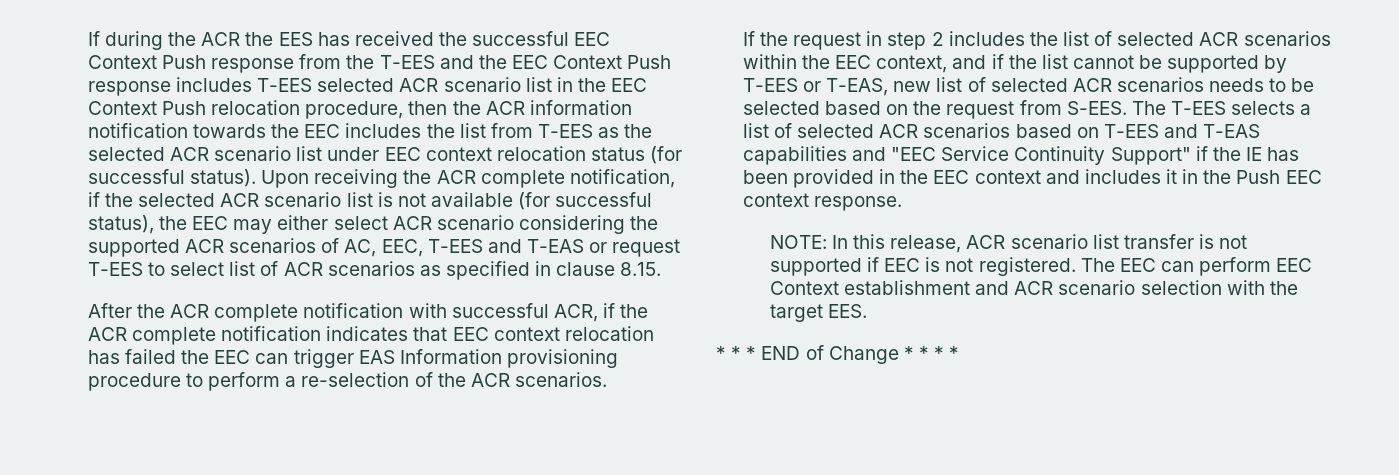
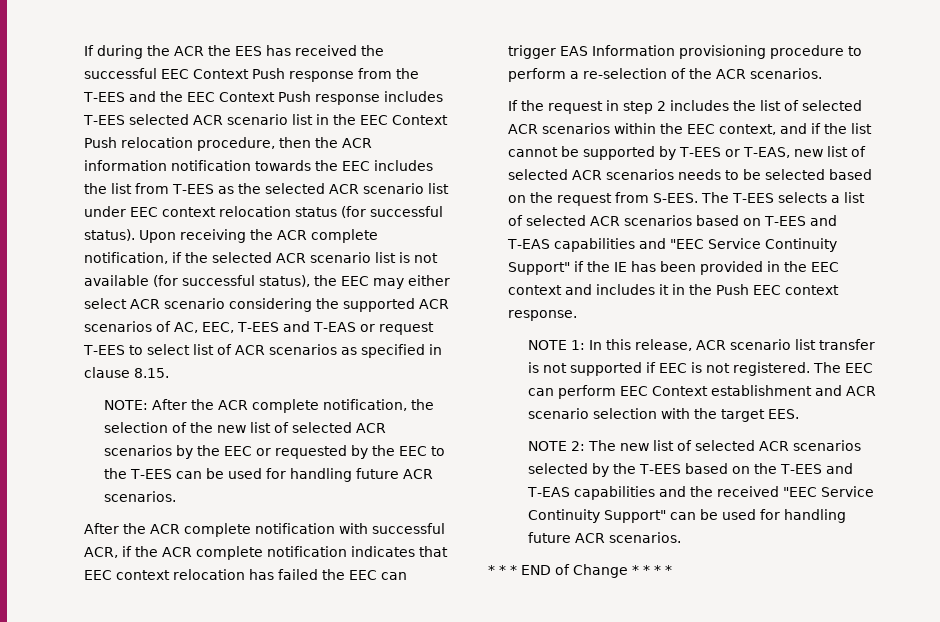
+ NOTE: After the ACR complete notification, the selection of the new list of selected ACR scenarios by the EEC or requested by the EEC to the T-EES can be used for handling future ACR scenarios.
- NOTE: In this release, ACR scenario list transfer is not supported if EEC is not registered.
+ NOTE 1: In this release, ACR scenario list transfer is not supported if EEC is not registered.
+ NOTE 2: The new list of selected ACR scenarios selected by the T-EES based on the T-EES and T-EAS capabilities and the received "EEC Service Continuity Support" can be used for handling future ACR scenarios.

